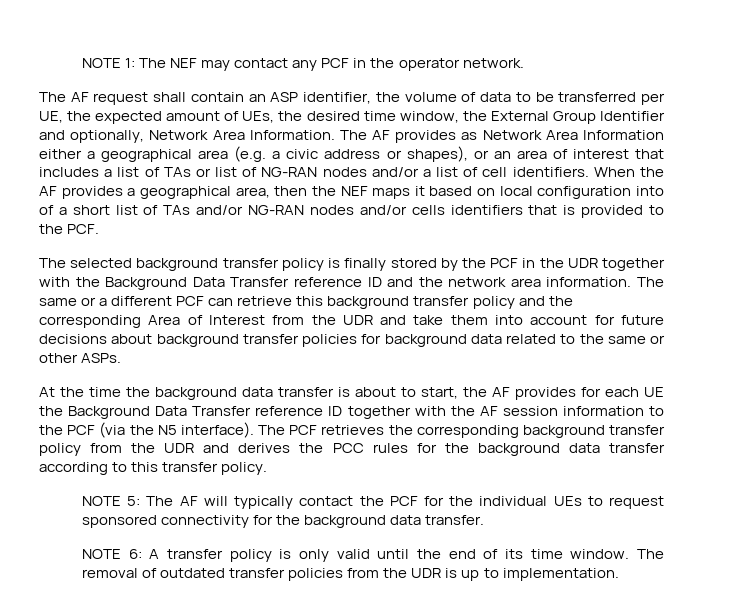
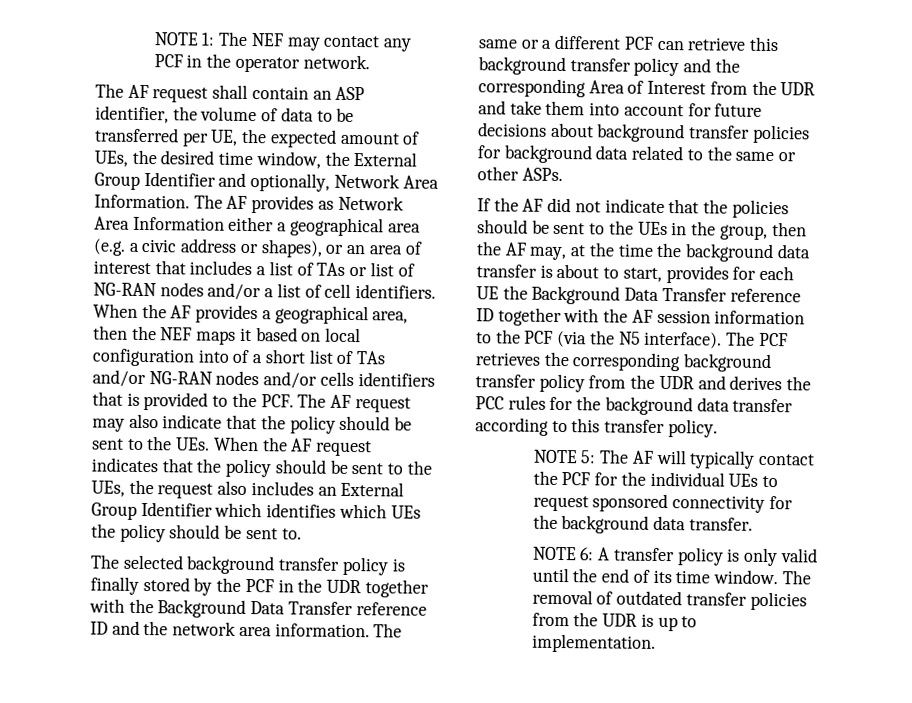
- When the AF provides a geographical area, then the NEF maps it based on local configuration into of a short list of TAs and/or NG-RAN nodes and/or cells identifiers that is provided to the PCF.
+ When the AF provides a geographical area, then the NEF maps it based on local configuration into of a short list of TAs and/or NG-RAN nodes and/or cells identifiers that is provided to the PCF. The AF request may also indicate that the policy should be sent to the UEs. When the AF request indicates that the policy should be sent to the UEs, the request also includes an External Group Identifier which identifies which UEs the policy should be sent to.
- At the time the background data transfer is about to start, the AF provides for each UE the Background Data Transfer reference ID together with the AF session information to the PCF (via the N5 interface).
+ If the AF did not indicate that the policies should be sent to the UEs in the group, then the AF may, at the time the background data transfer is about to start, provides for each UE the Background Data Transfer reference ID together with the AF session information to the PCF (via the N5 interface).

